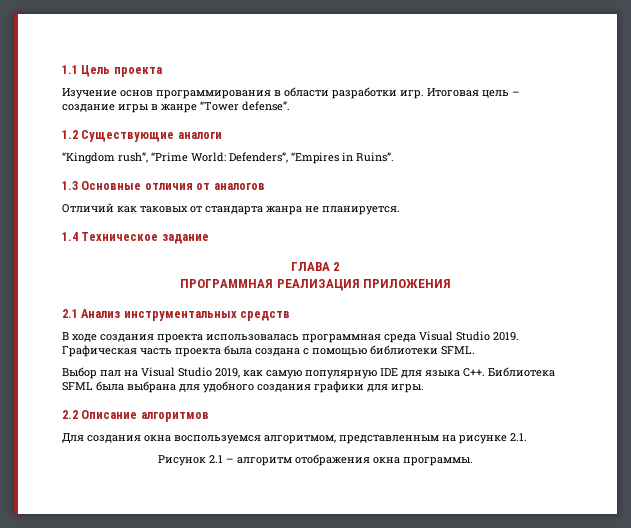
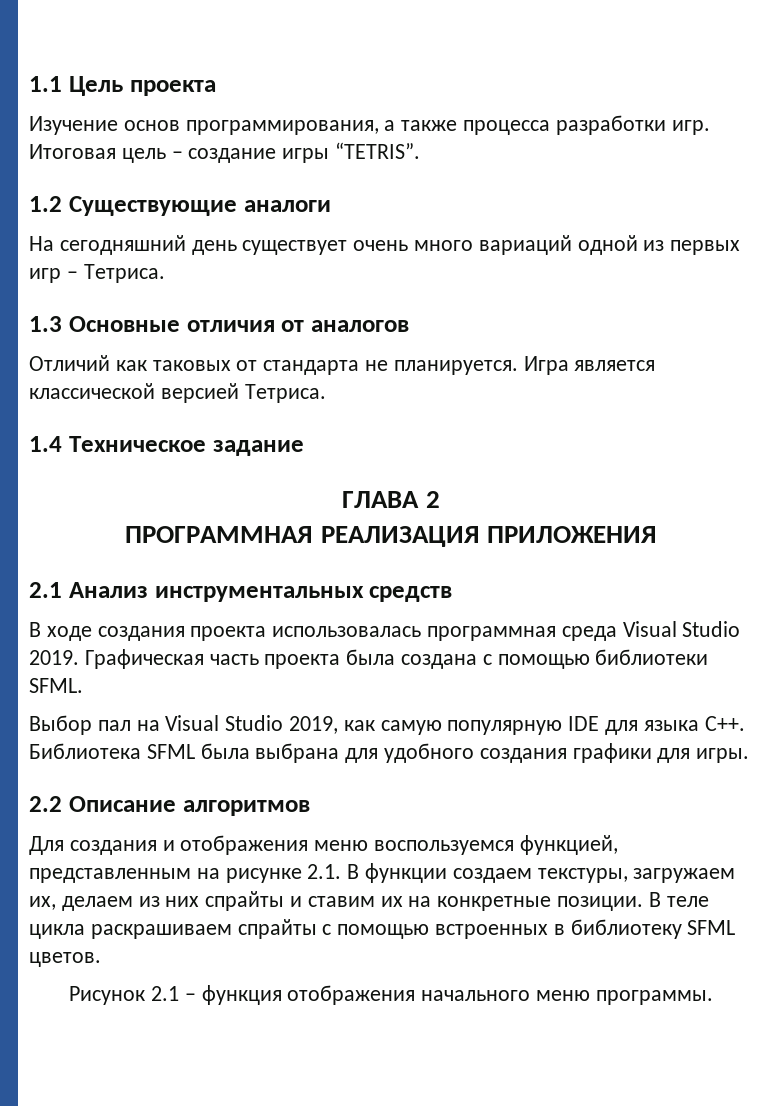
- Изучение основ программирования в области разработки игр.
+ Изучение основ программирования, а также процесса разработки игр.
- Итоговая цель – создание игры в жанре “Tower defense”.
+ Итоговая цель – создание игры “TETRIS”.
- “Kingdom rush”, “Prime World: Defenders”, “Empires in Ruins”.
+ На сегодняшний день существует очень много вариаций одной из первых игр – Тетриса.
- Отличий как таковых от стандарта жанра не планируется.
+ Отличий как таковых от стандарта не планируется. Игра является классической версией Тетриса.
- Для создания окна воспользуемся алгоритмом, представленным на рисунке 2.1.
+ Для создания и отображения меню воспользуемся функцией, представленным на рисунке 2.1. В функции создаем текстуры, загружаем их, делаем из них спрайты и ставим их на конкретные позиции. В теле цикла раскрашиваем спрайты с помощью встроенных в библиотеку SFML цветов.
- Рисунок 2.1 – алгоритм отображения окна программы.
+ Рисунок 2.1 – функция отображения начального меню программы.

